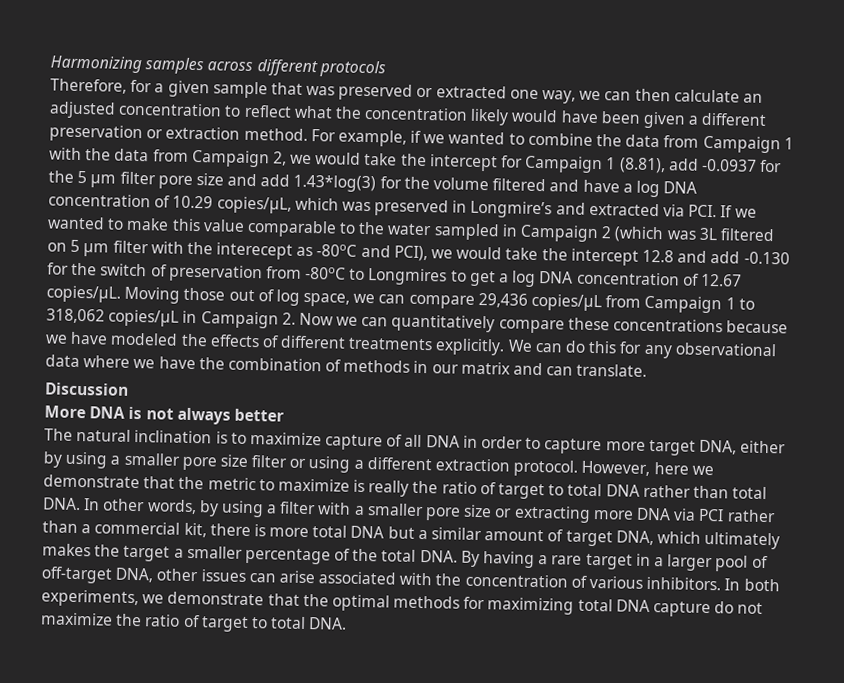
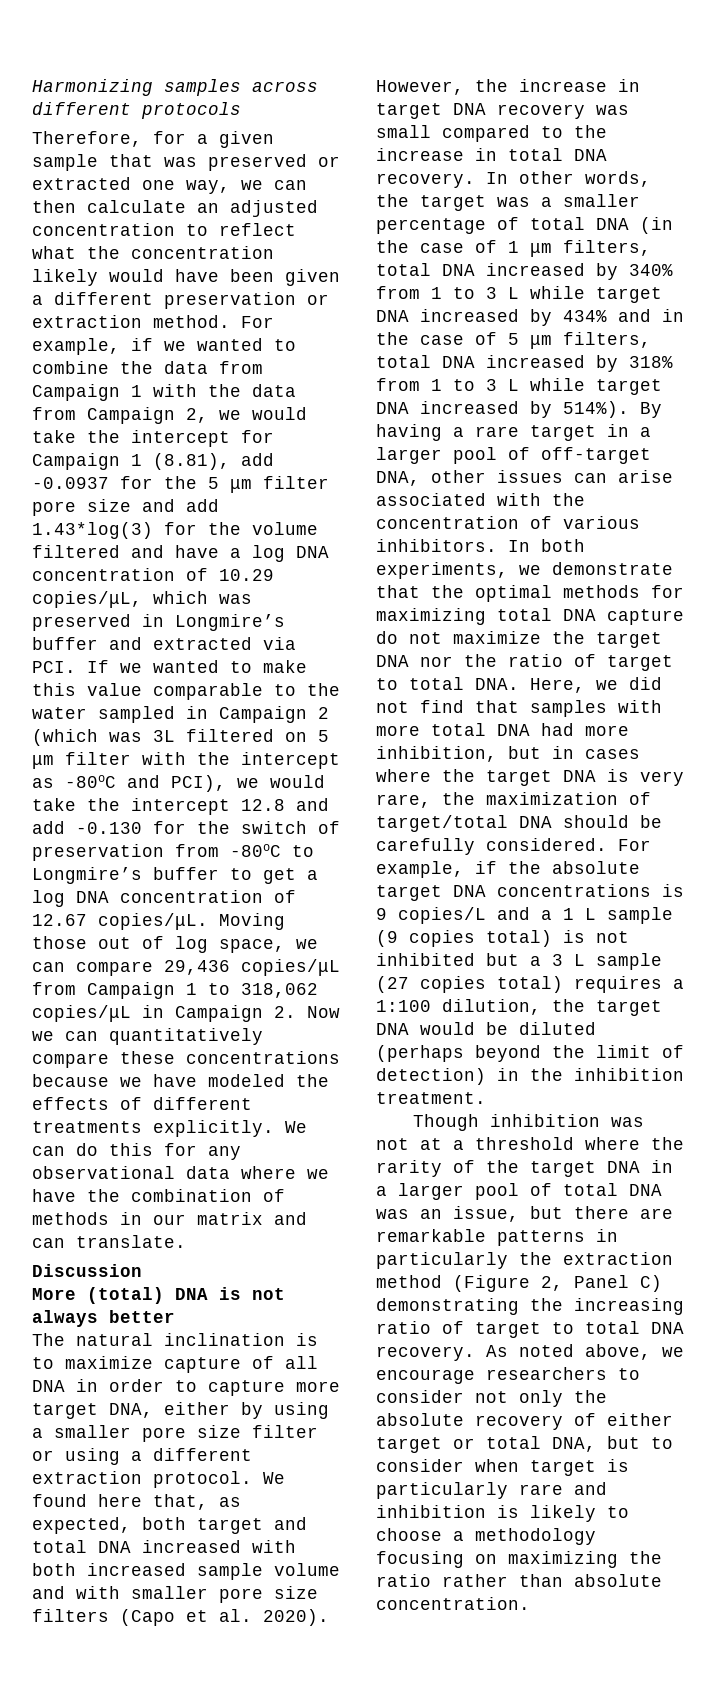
- For example, if we wanted to combine the data from Campaign 1 with the data from Campaign 2, we would take the intercept for Campaign 1 (8.81), add -0.0937 for the 5 μm filter pore size and add 1.43*log(3) for the volume filtered and have a log DNA concentration of 10.29 copies/μL, which was preserved in Longmire’s and extracted via PCI. If we wanted to make this value comparable to the water sampled in Campaign 2 (which was 3L filtered on 5 μm filter with the interecept as -80oC and PCI), we would take the intercept 12.8 and add -0.130 for the switch of preservation from -80oC to Longmires to get a log DNA concentration of 12.67 copies/μL.
+ For example, if we wanted to combine the data from Campaign 1 with the data from Campaign 2, we would take the intercept for Campaign 1 (8.81), add -0.0937 for the 5 μm filter pore size and add 1.43*log(3) for the volume filtered and have a log DNA concentration of 10.29 copies/μL, which was preserved in Longmire’s buffer and extracted via PCI. If we wanted to make this value comparable to the water sampled in Campaign 2 (which was 3L filtered on 5 μm filter with the intercept as -80oC and PCI), we would take the intercept 12.8 and add -0.130 for the switch of preservation from -80oC to Longmire’s buffer to get a log DNA concentration of 12.67 copies/μL.
- More DNA is not always better
+ More (total) DNA is not always better
- However, here we demonstrate that the metric to maximize is really the ratio of target to total DNA rather than total DNA. In other words, by using a filter with a smaller pore size or extracting more DNA via PCI rather than a commercial kit, there is more total DNA but a similar amount of target DNA, which ultimately makes the target a smaller percentage of the total DNA. By having a rare target in a larger pool of off-target DNA, other issues can arise associated with the concentration of various inhibitors.
+ We found here that, as expected, both target and total DNA increased with both increased sample volume and with smaller pore size filters (Capo et al. 2020). However, the increase in target DNA recovery was small compared to the increase in total DNA recovery. In other words, the target was a smaller percentage of total DNA (in the case of 1 μm filters, total DNA increased by 340% from 1 to 3 L while target DNA increased by 434% and in the case of 5 μm filters, total DNA increased by 318% from 1 to 3 L while target DNA increased by 514%). By having a rare target in a larger pool of off-target DNA, other issues can arise associated with the concentration of various inhibitors.
- In both experiments, we demonstrate that the optimal methods for maximizing total DNA capture do not maximize the ratio of target to total DNA.
+ In both experiments, we demonstrate that the optimal methods for maximizing total DNA capture do not maximize the target DNA nor the ratio of target to total DNA. Here, we did not find that samples with more total DNA had more inhibition, but in cases where the target DNA is very rare, the maximization of target/total DNA should be carefully considered. For example, if the absolute target DNA concentrations is 9 copies/L and a 1 L sample (9 copies total) is not inhibited but a 3 L sample (27 copies total) requires a 1:100 dilution, the target DNA would be diluted (perhaps beyond the limit of detection) in the inhibition treatment.
+ Though inhibition was not at a threshold where the rarity of the target DNA in a larger pool of total DNA was an issue, but there are remarkable patterns in particularly the extraction method (Figure 2, Panel C) demonstrating the increasing ratio of target to total DNA recovery. As noted above, we encourage researchers to consider not only the absolute recovery of either target or total DNA, but to consider when target is particularly rare and inhibition is likely to choose a methodology focusing on maximizing the ratio rather than absolute concentration.

